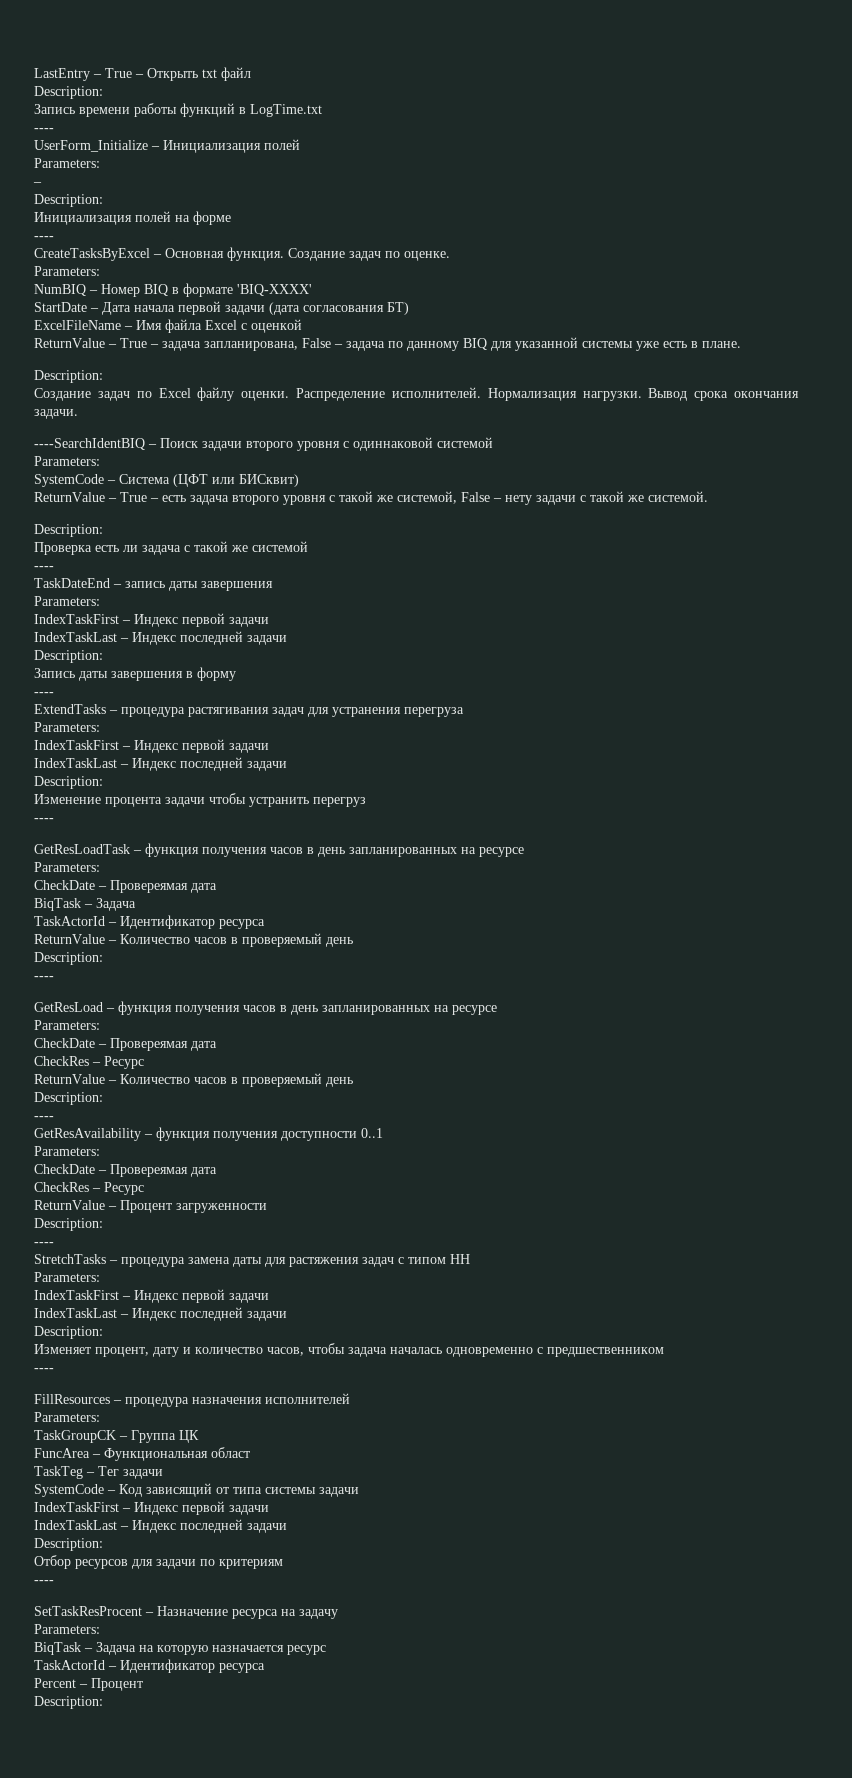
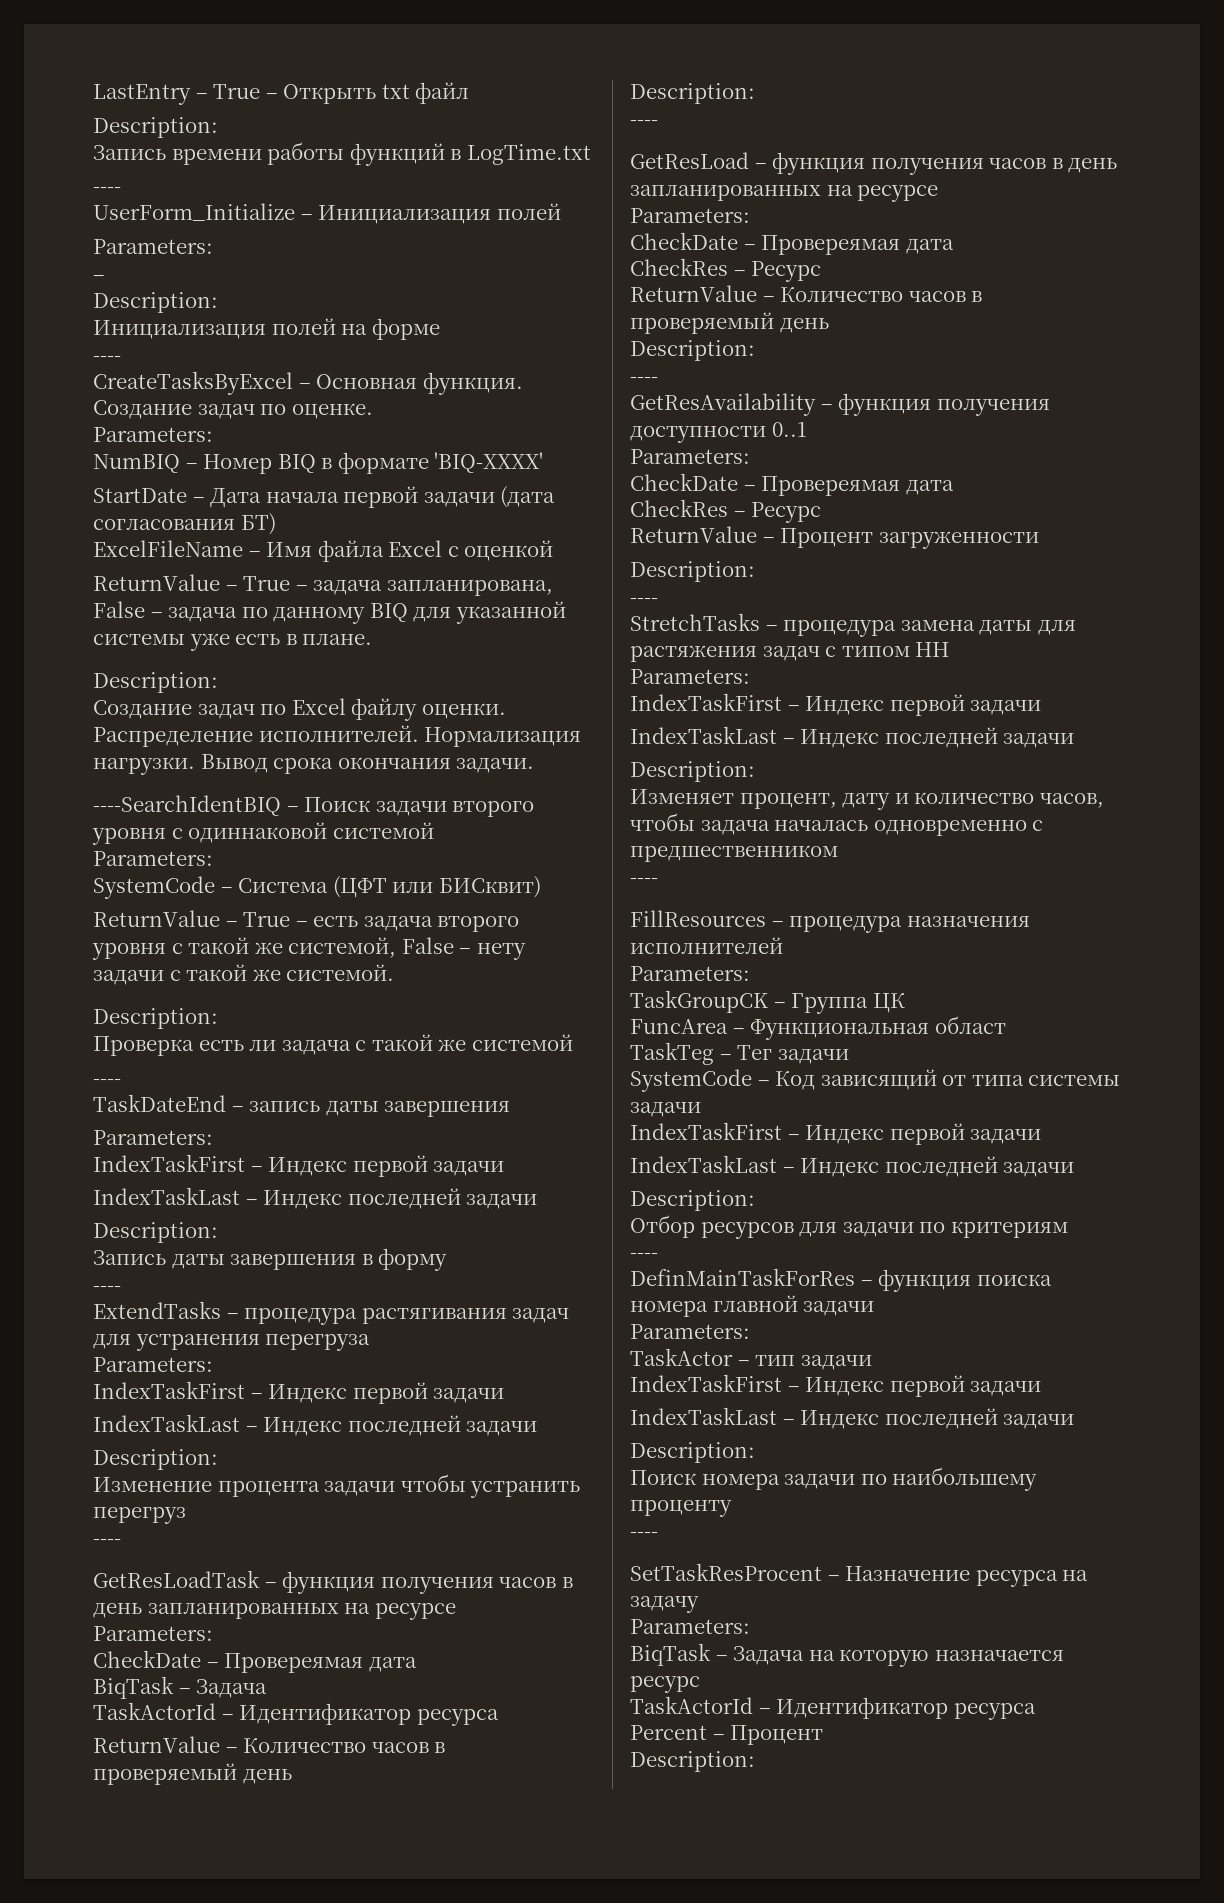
+ DefinMainTaskForRes – функция поиска номера главной задачи
+ Parameters:
+ TaskActor – тип задачи
+ IndexTaskFirst – Индекс первой задачи
+ IndexTaskLast – Индекс последней задачи
+ Description:
+ Поиск номера задачи по наибольшему проценту
+ ----

